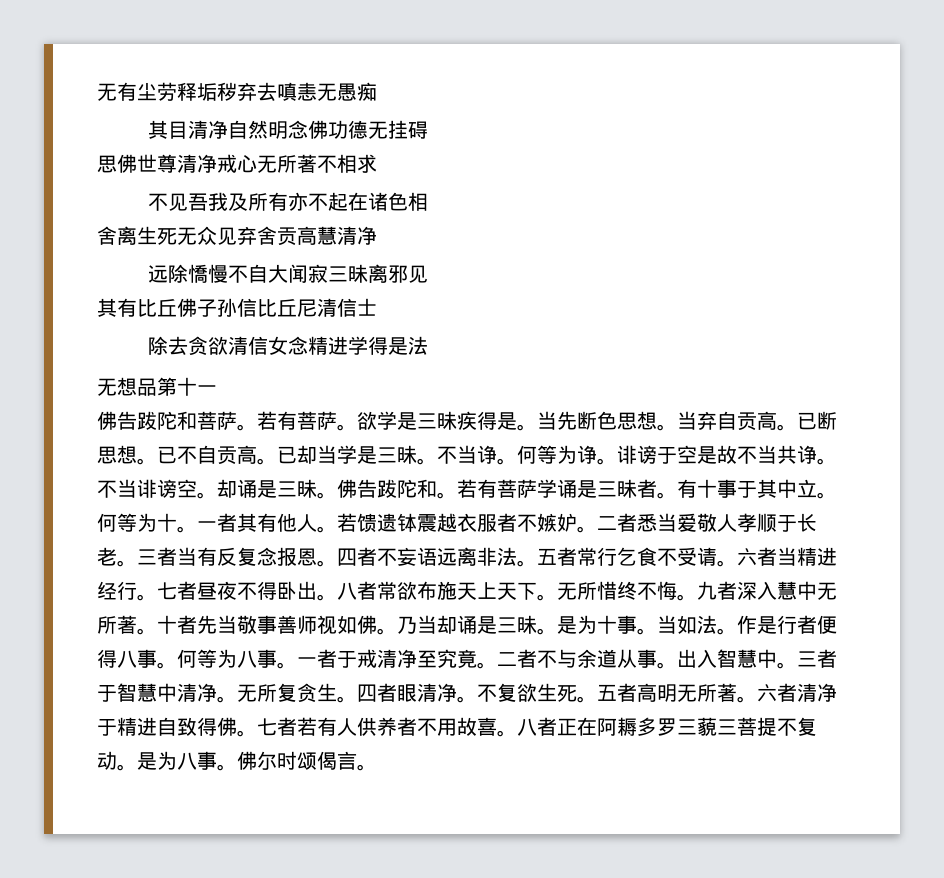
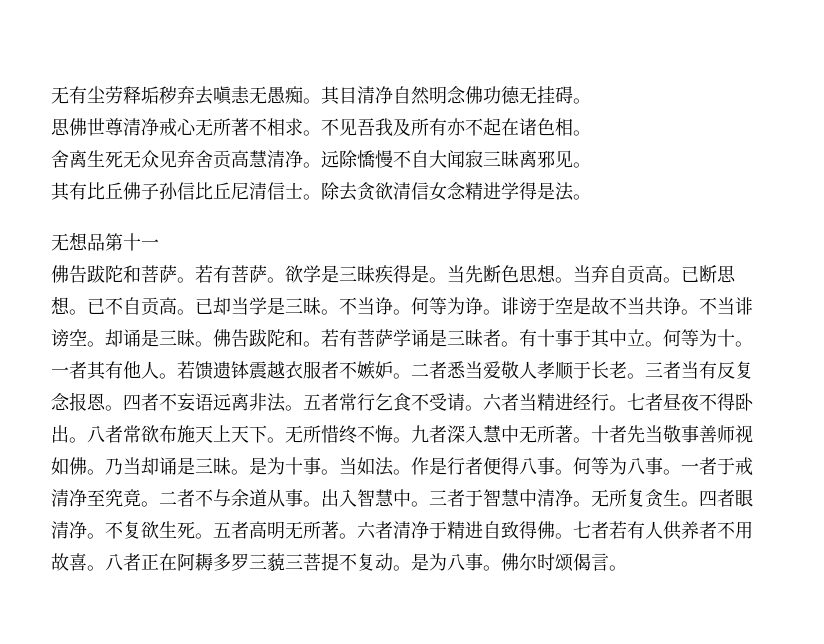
- 无有尘劳释垢秽弃去嗔恚无愚痴
- 其目清净自然明念佛功德无挂碍
+ 无有尘劳释垢秽弃去嗔恚无愚痴。其目清净自然明念佛功德无挂碍。
- 思佛世尊清净戒心无所著不相求
- 不见吾我及所有亦不起在诸色相
+ 思佛世尊清净戒心无所著不相求。不见吾我及所有亦不起在诸色相。
- 舍离生死无众见弃舍贡高慧清净
- 远除憍慢不自大闻寂三昧离邪见
+ 舍离生死无众见弃舍贡高慧清净。远除憍慢不自大闻寂三昧离邪见。
- 其有比丘佛子孙信比丘尼清信士
- 除去贪欲清信女念精进学得是法
+ 其有比丘佛子孙信比丘尼清信士。除去贪欲清信女念精进学得是法。

